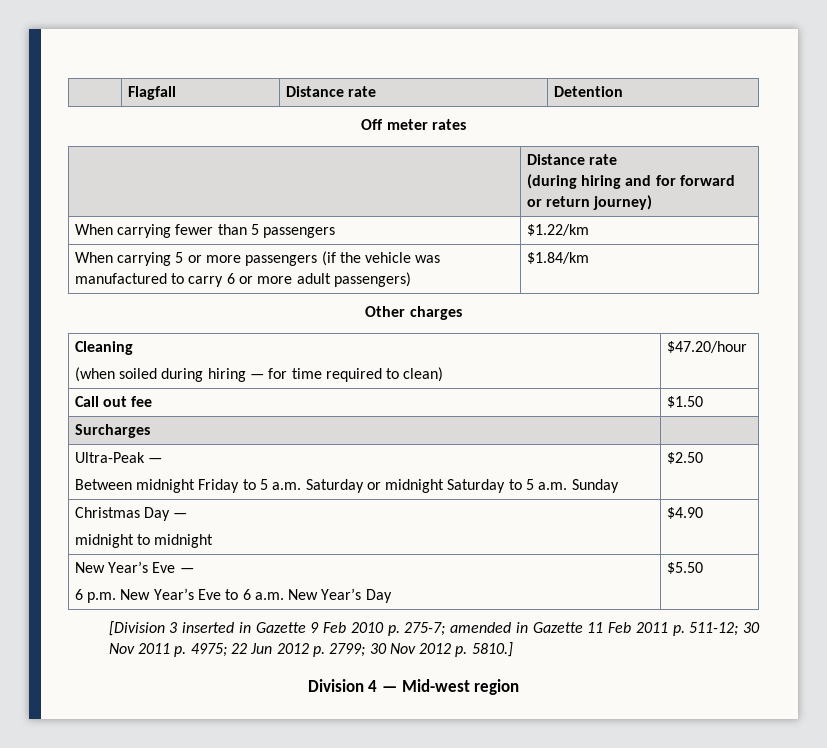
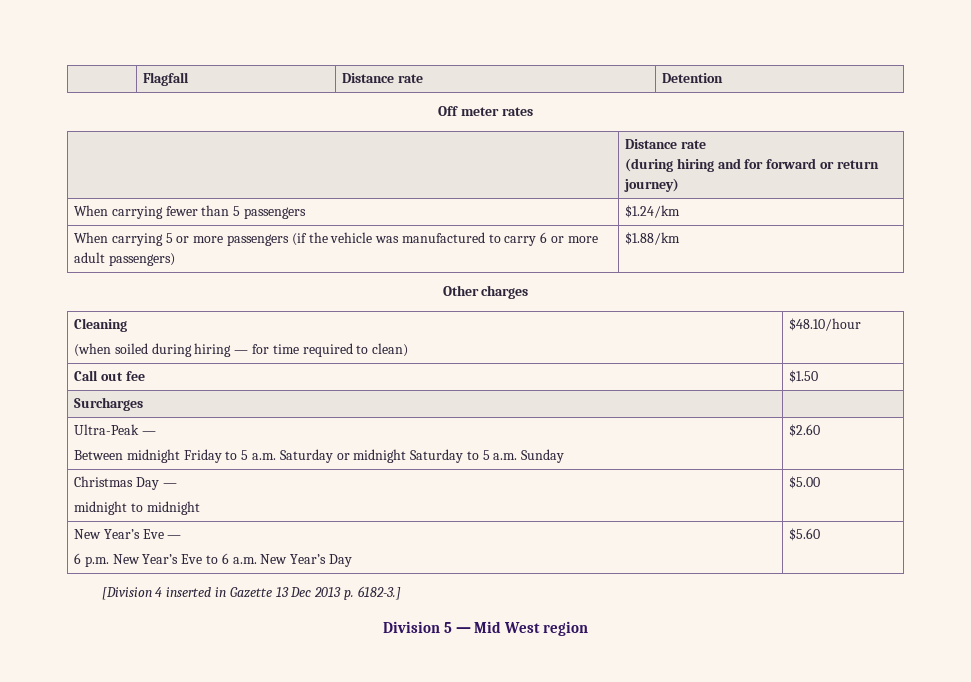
- When carrying fewer than 5 passengers | $1.22/km
+ When carrying fewer than 5 passengers | $1.24/km
- When carrying 5 or more passengers (if the vehicle was manufactured to carry 6 or more adult passengers) | $1.84/km
+ When carrying 5 or more passengers (if the vehicle was manufactured to carry 6 or more adult passengers) | $1.88/km
  Cleaning
- (when soiled during hiring — for time required to clean) | $47.20/hour
+ (when soiled during hiring — for time required to clean) | $48.10/hour
  Ultra-Peak —
- Between midnight Friday to 5 a.m. Saturday or midnight Saturday to 5 a.m. Sunday | $2.50
+ Between midnight Friday to 5 a.m. Saturday or midnight Saturday to 5 a.m. Sunday | $2.60
  Christmas Day —
- midnight to midnight | $4.90
+ midnight to midnight | $5.00
  New Year’s Eve —
- 6 p.m. New Year’s Eve to 6 a.m. New Year’s Day | $5.50
+ 6 p.m. New Year’s Eve to 6 a.m. New Year’s Day | $5.60
- [Division 3 inserted in Gazette 9 Feb 2010 p. 275-7; amended in Gazette 11 Feb 2011 p. 511-12; 30 Nov 2011 p. 4975; 22 Jun 2012 p. 2799; 30 Nov 2012 p. 5810.]
- Division 4 — Mid-west region
+ [Division 4 inserted in Gazette 13 Dec 2013 p. 6182-3.]
+ Division 5 — Mid West region

